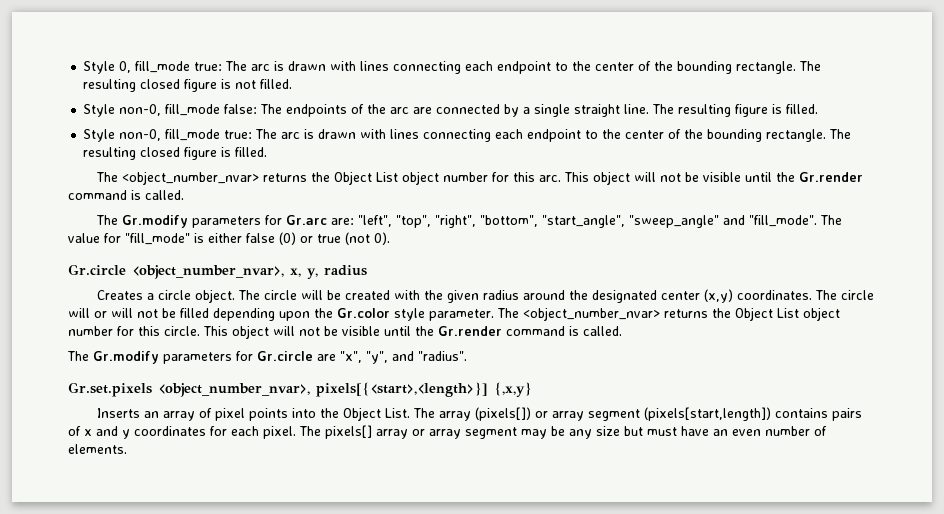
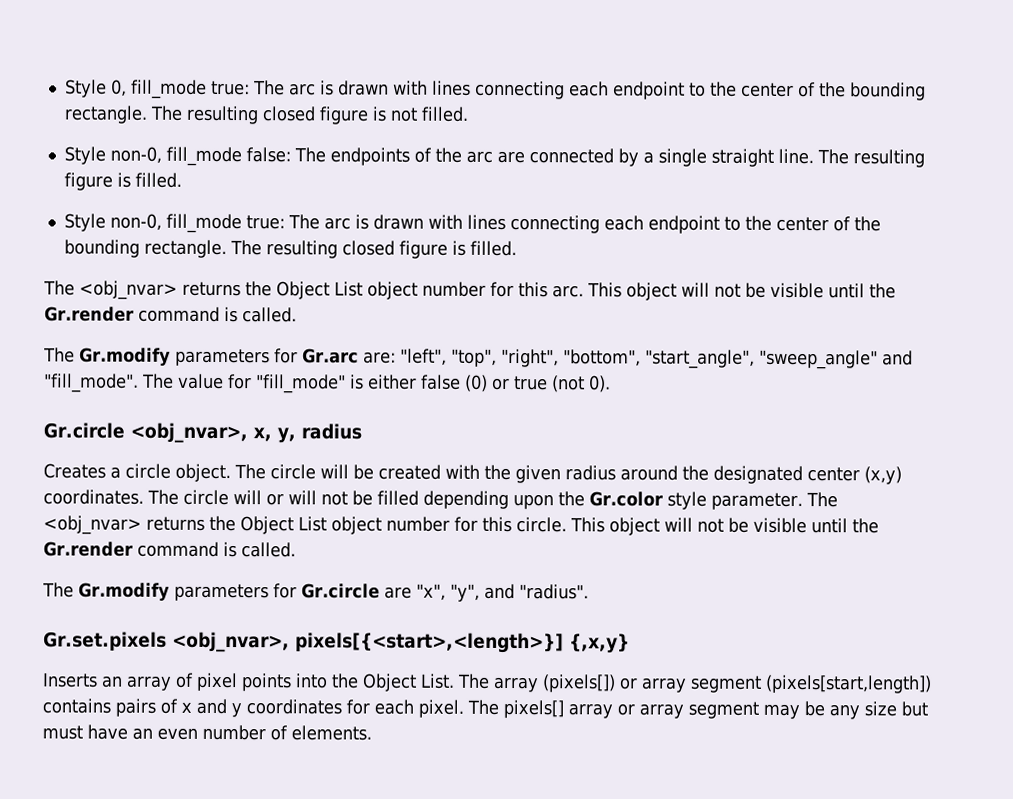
- The <object_number_nvar> returns the Object List object number for this arc.
+ The <obj_nvar> returns the Object List object number for this arc.
- Gr.circle <object_number_nvar>, x, y, radius
+ Gr.circle <obj_nvar>, x, y, radius
- The <object_number_nvar> returns the Object List object number for this circle.
+ The <obj_nvar> returns the Object List object number for this circle.
- Gr.set.pixels <object_number_nvar>, pixels[{<start>,<length>}] {,x,y}
+ Gr.set.pixels <obj_nvar>, pixels[{<start>,<length>}] {,x,y}

